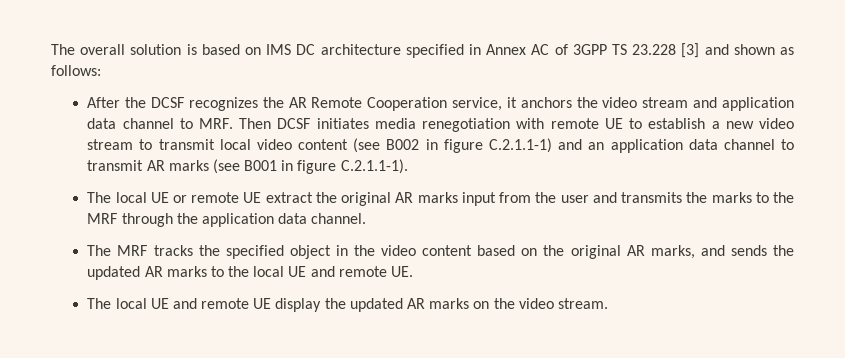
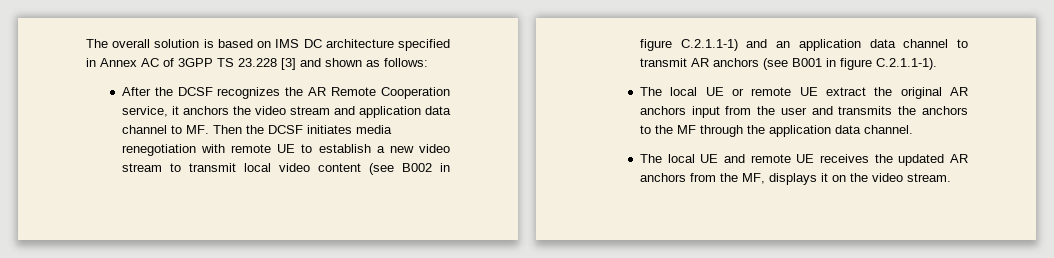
- After the DCSF recognizes the AR Remote Cooperation service, it anchors the video stream and application data channel to MRF. Then DCSF initiates media renegotiation with remote UE to establish a new video stream to transmit local video content (see B002 in figure C.2.1.1-1) and an application data channel to transmit AR marks (see B001 in figure C.2.1.1-1).
+ After the DCSF recognizes the AR Remote Cooperation service, it anchors the video stream and application data channel to MF. Then the DCSF initiates media renegotiation with remote UE to establish a new video stream to transmit local video content (see B002 in figure C.2.1.1-1) and an application data channel to transmit AR anchors (see B001 in figure C.2.1.1-1).
- The local UE or remote UE extract the original AR marks input from the user and transmits the marks to the MRF through the application data channel.
+ The local UE or remote UE extract the original AR anchors input from the user and transmits the anchors to the MF through the application data channel.
- The MRF tracks the specified object in the video content based on the original AR marks, and sends the updated AR marks to the local UE and remote UE.
- The local UE and remote UE display the updated AR marks on the video stream.
+ The local UE and remote UE receives the updated AR anchors from the MF, displays it on the video stream.

